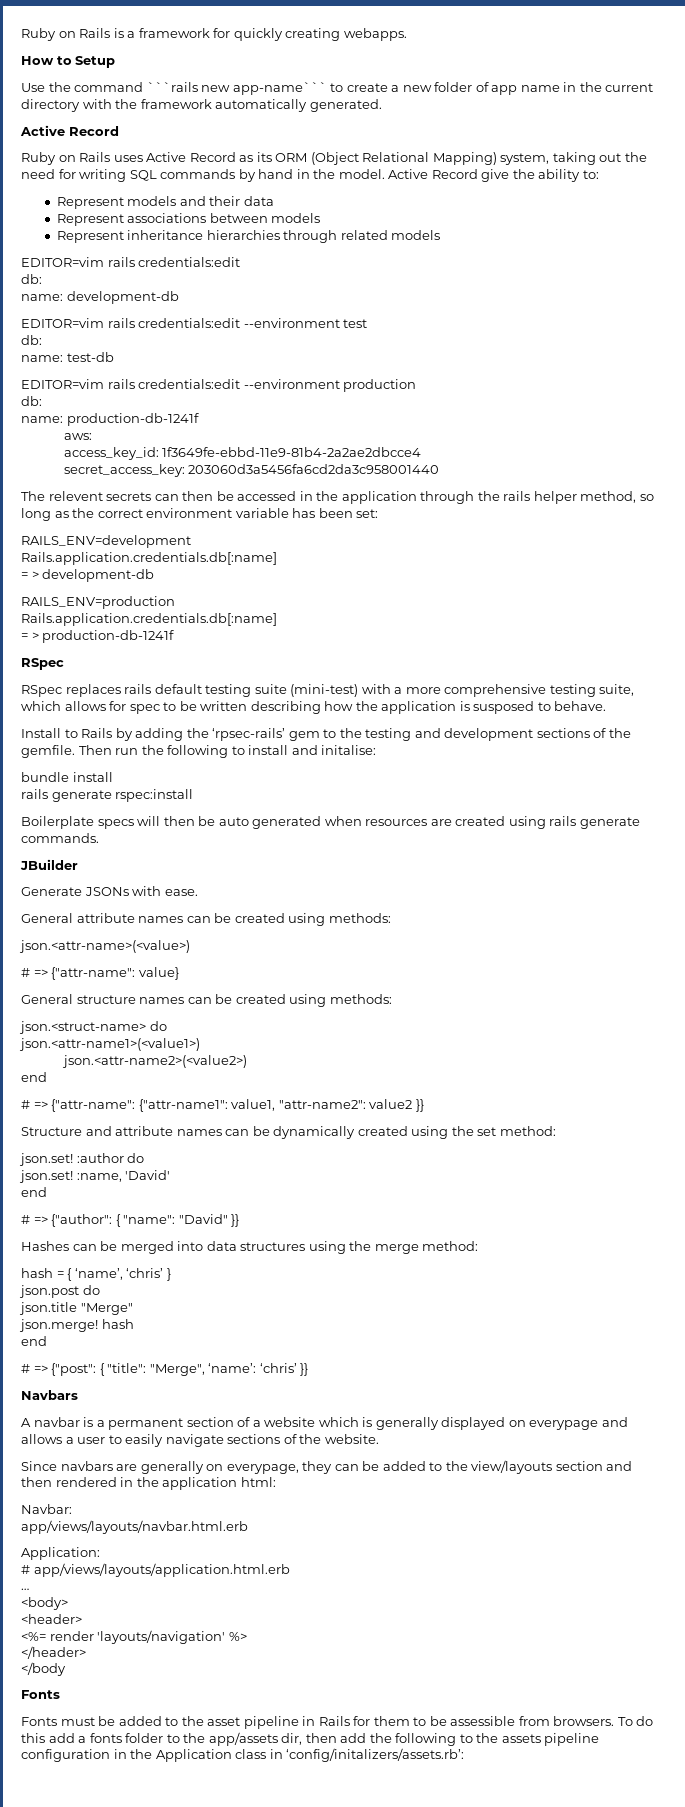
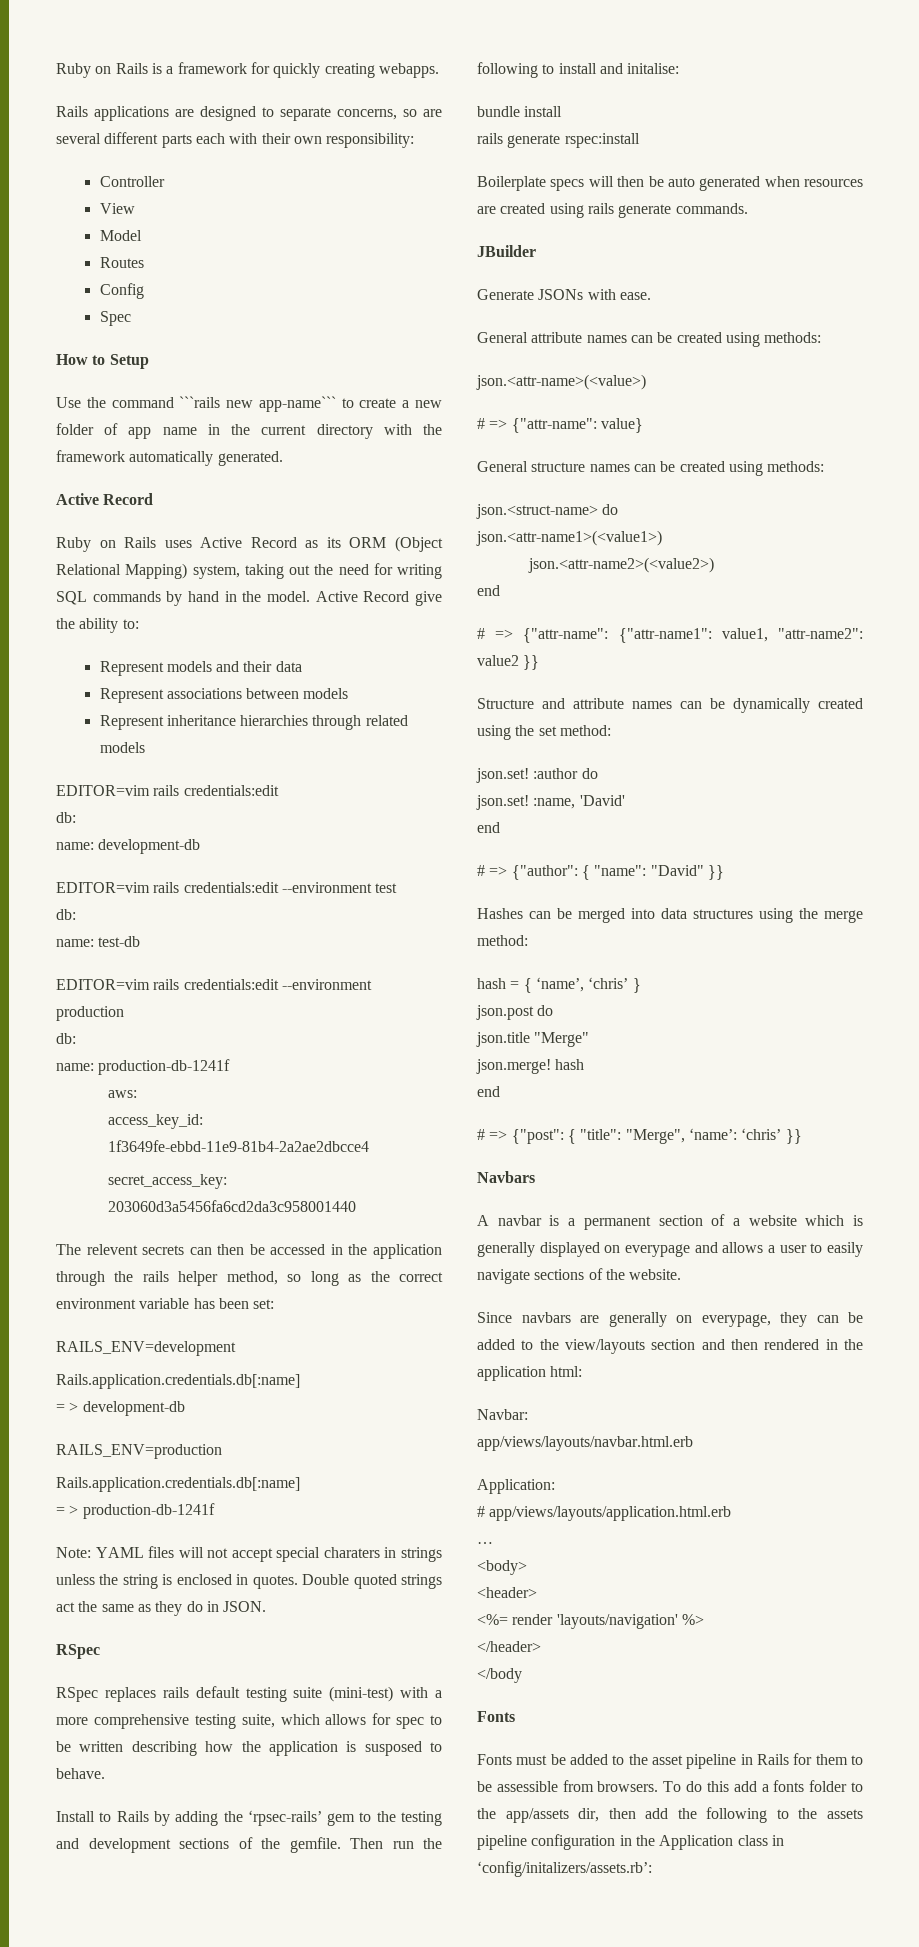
+ Rails applications are designed to separate concerns, so are several different parts each with their own responsibility:
+ Controller
+ View
+ Model
+ Routes
+ Config
+ Spec
+ Note: YAML files will not accept special charaters in strings unless the string is enclosed in quotes. Double quoted strings act the same as they do in JSON.

